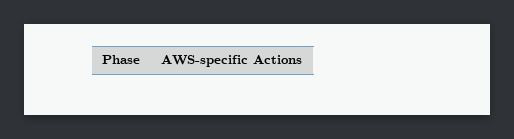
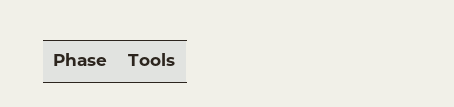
- Phase | AWS-specific Actions
+ Phase | Tools

